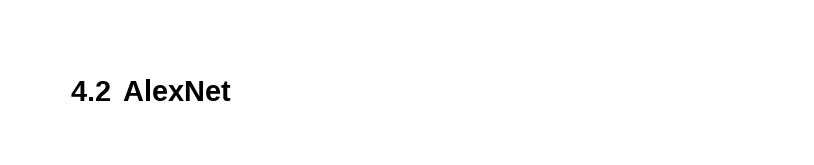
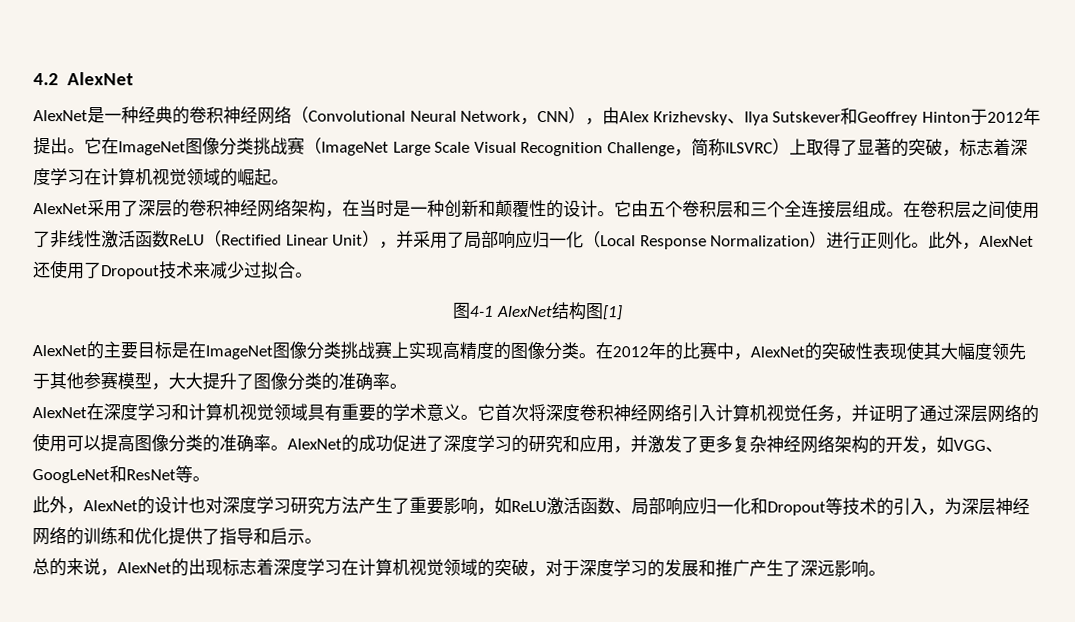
+ AlexNet是一种经典的卷积神经网络（Convolutional Neural Network，CNN），由Alex Krizhevsky、Ilya Sutskever和Geoffrey Hinton于2012年提出。它在ImageNet图像分类挑战赛（ImageNet Large Scale Visual Recognition Challenge，简称ILSVRC）上取得了显著的突破，标志着深度学习在计算机视觉领域的崛起。
+ AlexNet采用了深层的卷积神经网络架构，在当时是一种创新和颠覆性的设计。它由五个卷积层和三个全连接层组成。在卷积层之间使用了非线性激活函数ReLU（Rectified Linear Unit），并采用了局部响应归一化（Local Response Normalization）进行正则化。此外，AlexNet还使用了Dropout技术来减少过拟合。
+ 图4-1 AlexNet结构图[1]
+ AlexNet的主要目标是在ImageNet图像分类挑战赛上实现高精度的图像分类。在2012年的比赛中，AlexNet的突破性表现使其大幅度领先于其他参赛模型，大大提升了图像分类的准确率。
+ AlexNet在深度学习和计算机视觉领域具有重要的学术意义。它首次将深度卷积神经网络引入计算机视觉任务，并证明了通过深层网络的使用可以提高图像分类的准确率。AlexNet的成功促进了深度学习的研究和应用，并激发了更多复杂神经网络架构的开发，如VGG、GoogLeNet和ResNet等。
+ 此外，AlexNet的设计也对深度学习研究方法产生了重要影响，如ReLU激活函数、局部响应归一化和Dropout等技术的引入，为深层神经网络的训练和优化提供了指导和启示。
+ 总的来说，AlexNet的出现标志着深度学习在计算机视觉领域的突破，对于深度学习的发展和推广产生了深远影响。

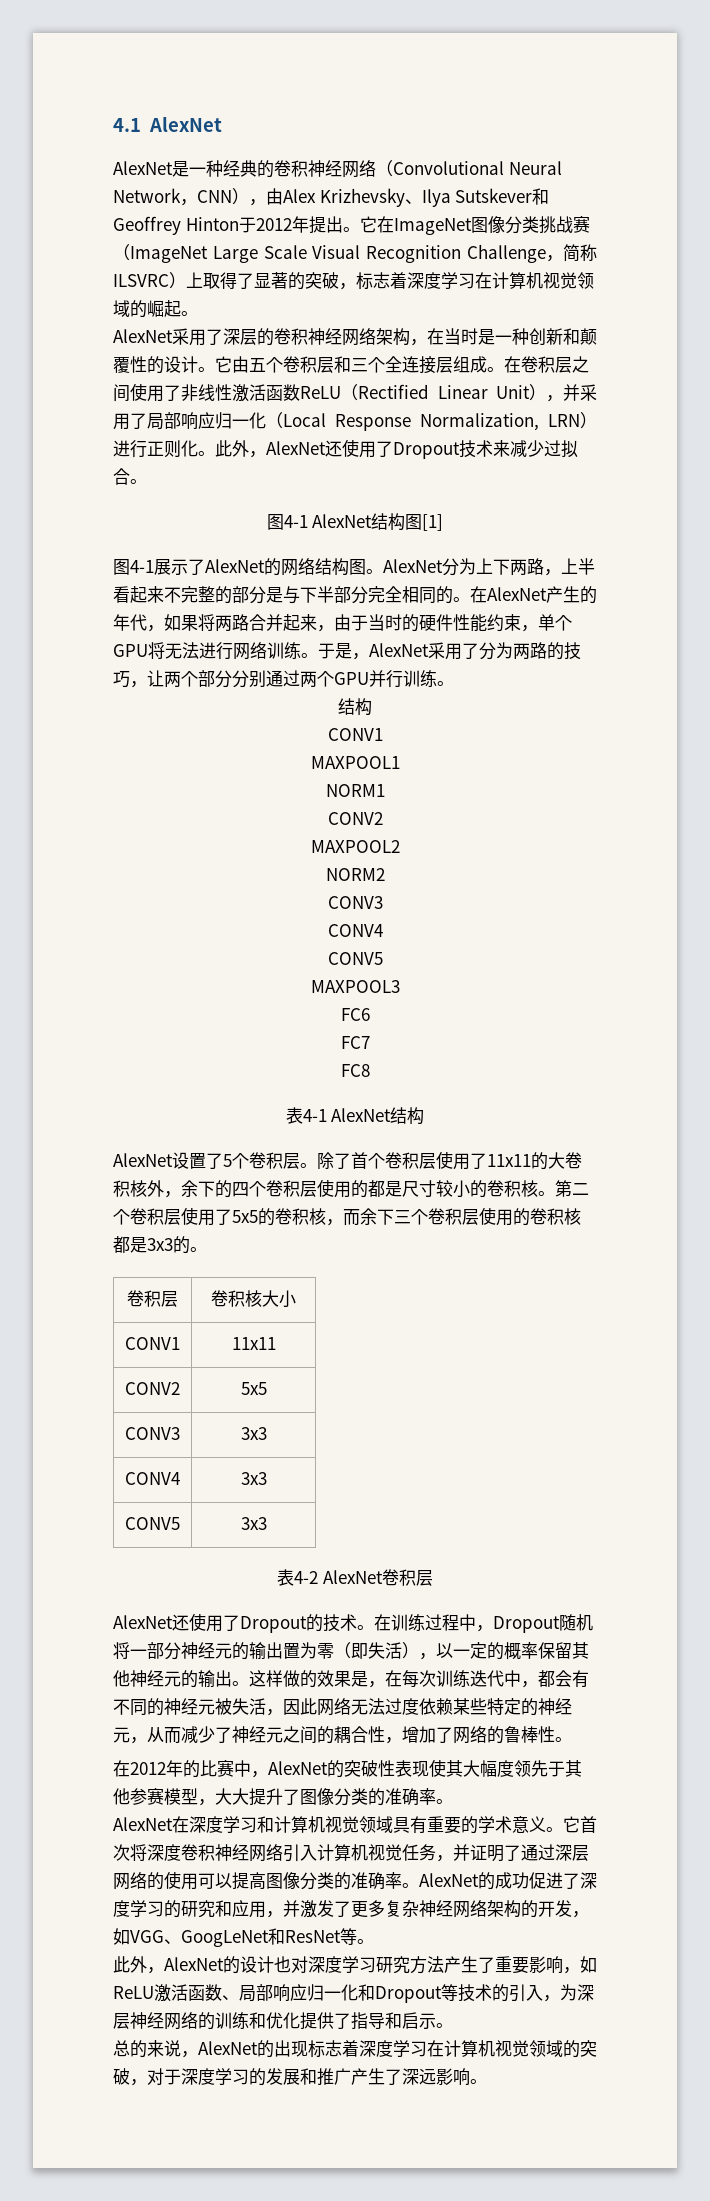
- 4.2 AlexNet
+ 4.1 AlexNet
- 在卷积层之间使用了非线性激活函数ReLU（Rectified Linear Unit），并采用了局部响应归一化（Local Response Normalization）进行正则化。
+ 在卷积层之间使用了非线性激活函数ReLU（Rectified Linear Unit），并采用了局部响应归一化（Local Response Normalization, LRN）进行正则化。
- AlexNet的主要目标是在ImageNet图像分类挑战赛上实现高精度的图像分类。在2012年的比赛中，AlexNet的突破性表现使其大幅度领先于其他参赛模型，大大提升了图像分类的准确率。
+ 图4-1展示了AlexNet的网络结构图。AlexNet分为上下两路，上半看起来不完整的部分是与下半部分完全相同的。在AlexNet产生的年代，如果将两路合并起来，由于当时的硬件性能约束，单个GPU将无法进行网络训练。于是，AlexNet采用了分为两路的技巧，让两个部分分别通过两个GPU并行训练。
+ 结构
+ CONV1
+ MAXPOOL1
+ NORM1
+ CONV2
+ MAXPOOL2
+ NORM2
+ CONV3
+ CONV4
+ CONV5
+ MAXPOOL3
+ FC6
+ FC7
+ FC8
+ 表4-1 AlexNet结构
+ AlexNet设置了5个卷积层。除了首个卷积层使用了11x11的大卷积核外，余下的四个卷积层使用的都是尺寸较小的卷积核。第二个卷积层使用了5x5的卷积核，而余下三个卷积层使用的卷积核都是3x3的。
+ 卷积层 | 卷积核大小
+ CONV1 | 11x11
+ CONV2 | 5x5
+ CONV3 | 3x3
+ CONV4 | 3x3
+ CONV5 | 3x3
+ 表4-2 AlexNet卷积层
+ AlexNet还使用了Dropout的技术。在训练过程中，Dropout随机将一部分神经元的输出置为零（即失活），以一定的概率保留其他神经元的输出。这样做的效果是，在每次训练迭代中，都会有不同的神经元被失活，因此网络无法过度依赖某些特定的神经元，从而减少了神经元之间的耦合性，增加了网络的鲁棒性。
+ 在2012年的比赛中，AlexNet的突破性表现使其大幅度领先于其他参赛模型，大大提升了图像分类的准确率。

